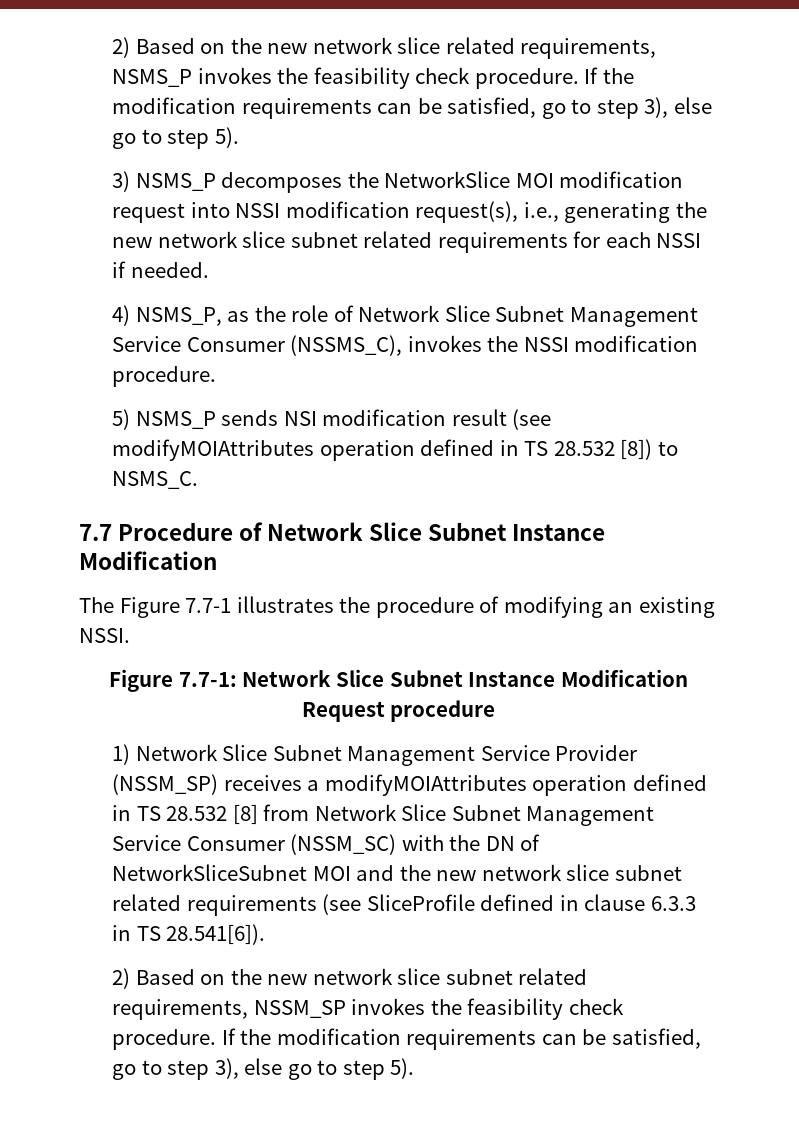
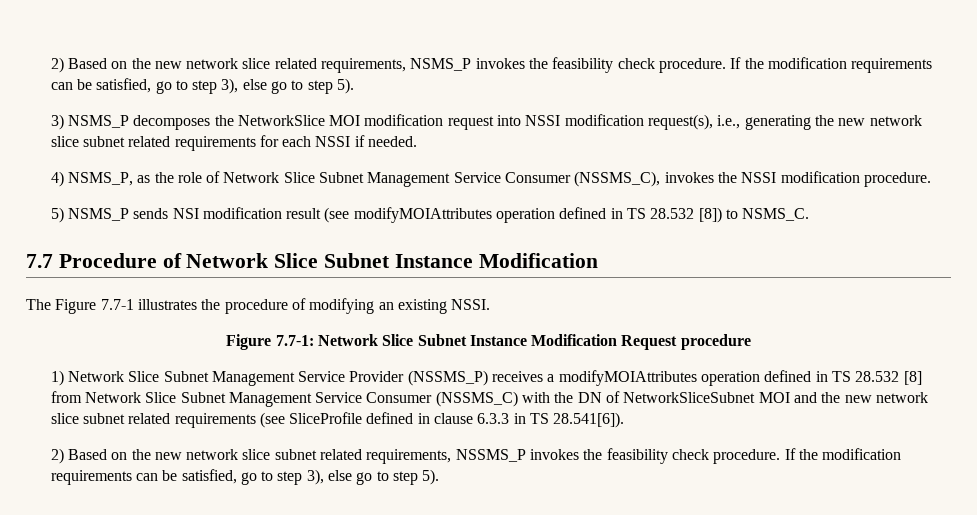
- 1) Network Slice Subnet Management Service Provider (NSSM_SP) receives a modifyMOIAttributes operation defined in TS 28.532 [8] from Network Slice Subnet Management Service Consumer (NSSM_SC) with the DN of NetworkSliceSubnet MOI and the new network slice subnet related requirements (see SliceProfile defined in clause 6.3.3 in TS 28.541[6]).
+ 1) Network Slice Subnet Management Service Provider (NSSMS_P) receives a modifyMOIAttributes operation defined in TS 28.532 [8] from Network Slice Subnet Management Service Consumer (NSSMS_C) with the DN of NetworkSliceSubnet MOI and the new network slice subnet related requirements (see SliceProfile defined in clause 6.3.3 in TS 28.541[6]).
- 2) Based on the new network slice subnet related requirements, NSSM_SP invokes the feasibility check procedure.
+ 2) Based on the new network slice subnet related requirements, NSSMS_P invokes the feasibility check procedure.

